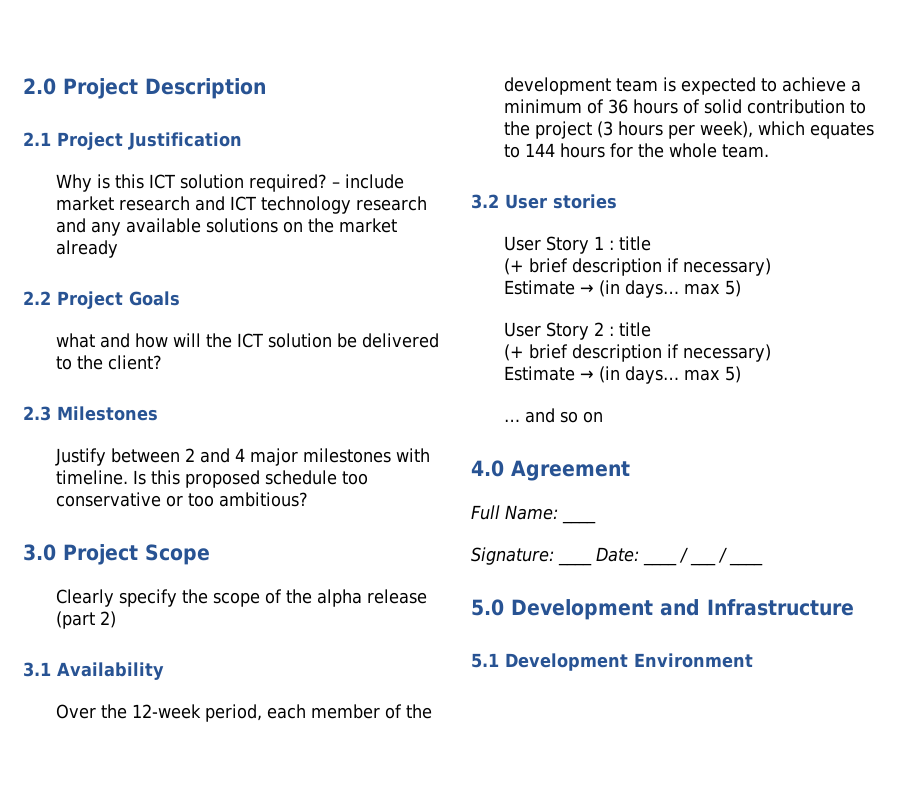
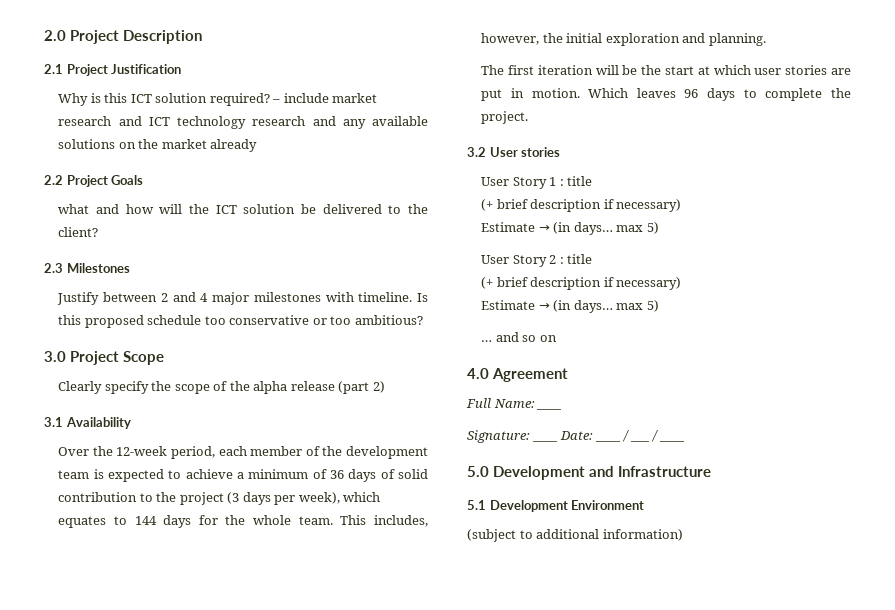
- Over the 12-week period, each member of the development team is expected to achieve a minimum of 36 hours of solid contribution to the project (3 hours per week), which equates to 144 hours for the whole team.
+ Over the 12-week period, each member of the development team is expected to achieve a minimum of 36 days of solid contribution to the project (3 days per week), which equates to 144 days for the whole team. This includes, however, the initial exploration and planning.
+ The first iteration will be the start at which user stories are put in motion. Which leaves 96 days to complete the project.
+ (subject to additional information)

